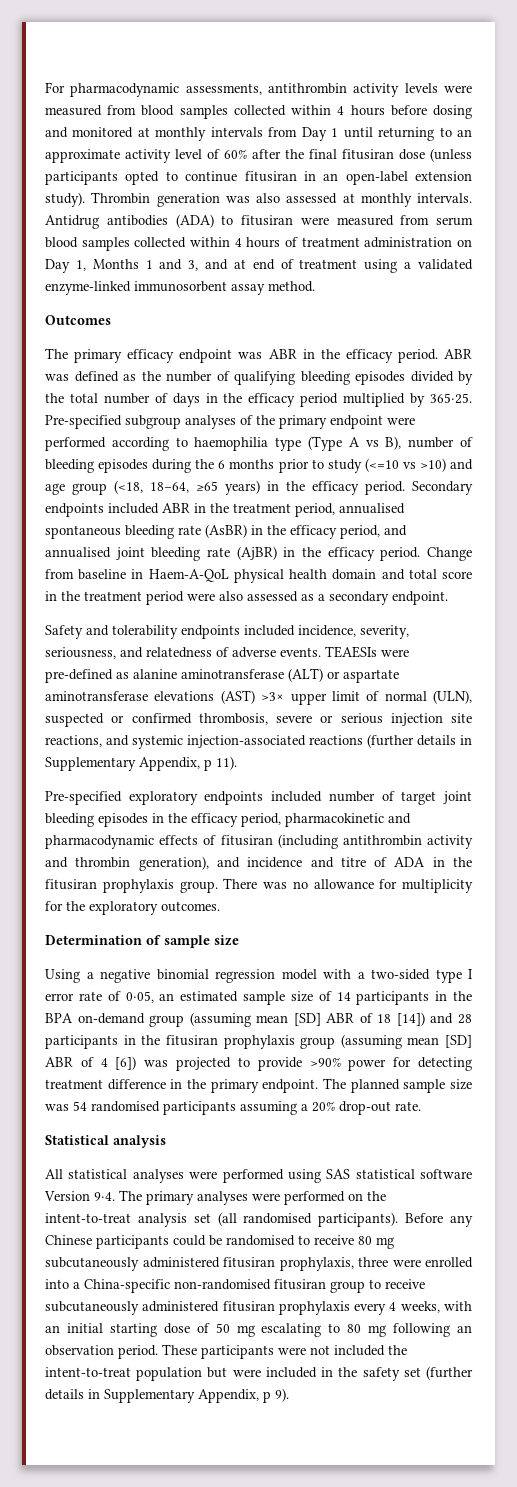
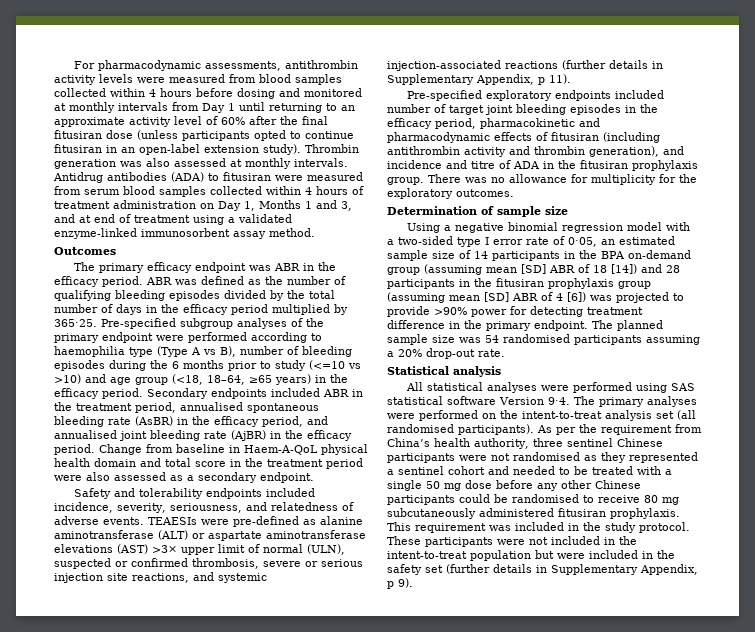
- Before any Chinese participants could be randomised to receive 80 mg subcutaneously administered fitusiran prophylaxis, three were enrolled into a China-specific non-randomised fitusiran group to receive subcutaneously administered fitusiran prophylaxis every 4 weeks, with an initial starting dose of 50 mg escalating to 80 mg following an observation period.
+ As per the requirement from China’s health authority, three sentinel Chinese participants were not randomised as they represented a sentinel cohort and needed to be treated with a single 50 mg dose before any other Chinese participants could be randomised to receive 80 mg subcutaneously administered fitusiran prophylaxis. This requirement was included in the study protocol.
- These participants were not included the intent-to-treat population but were included in the safety set (further details in Supplementary Appendix, p 9).
+ These participants were not included in the intent-to-treat population but were included in the safety set (further details in Supplementary Appendix, p 9).

